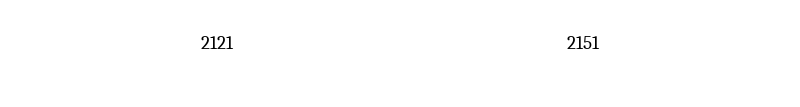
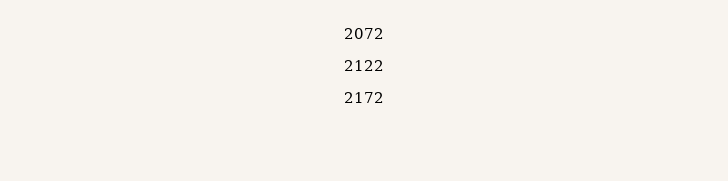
- 2121
- 2151
+ 2072
+ 2122
+ 2172

